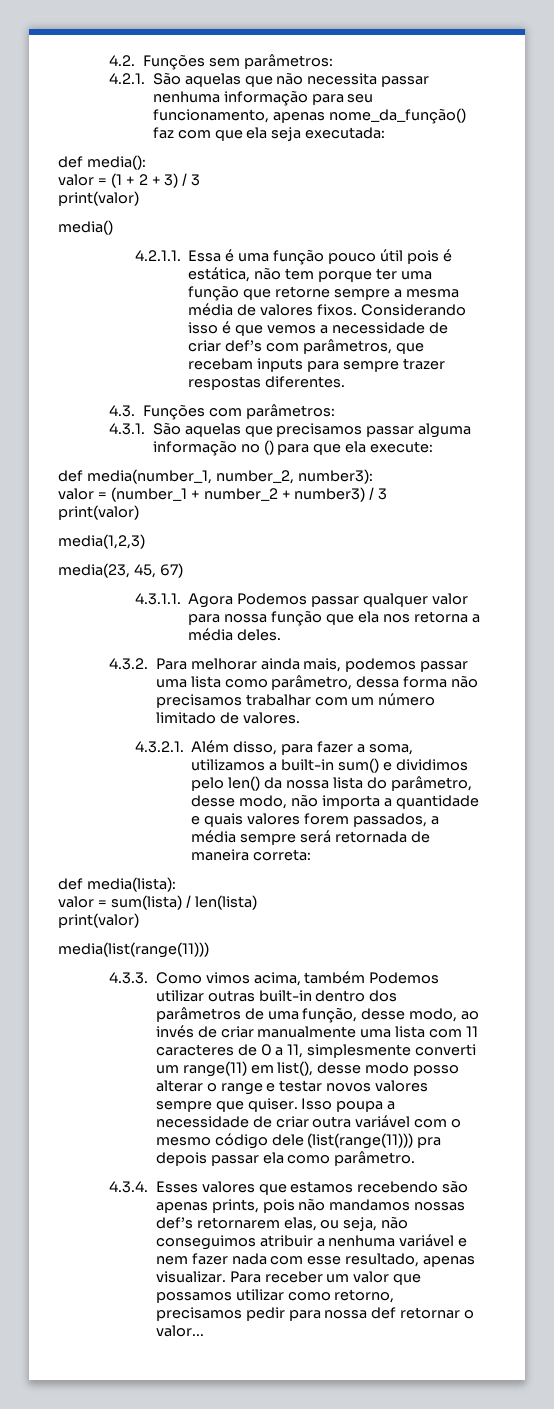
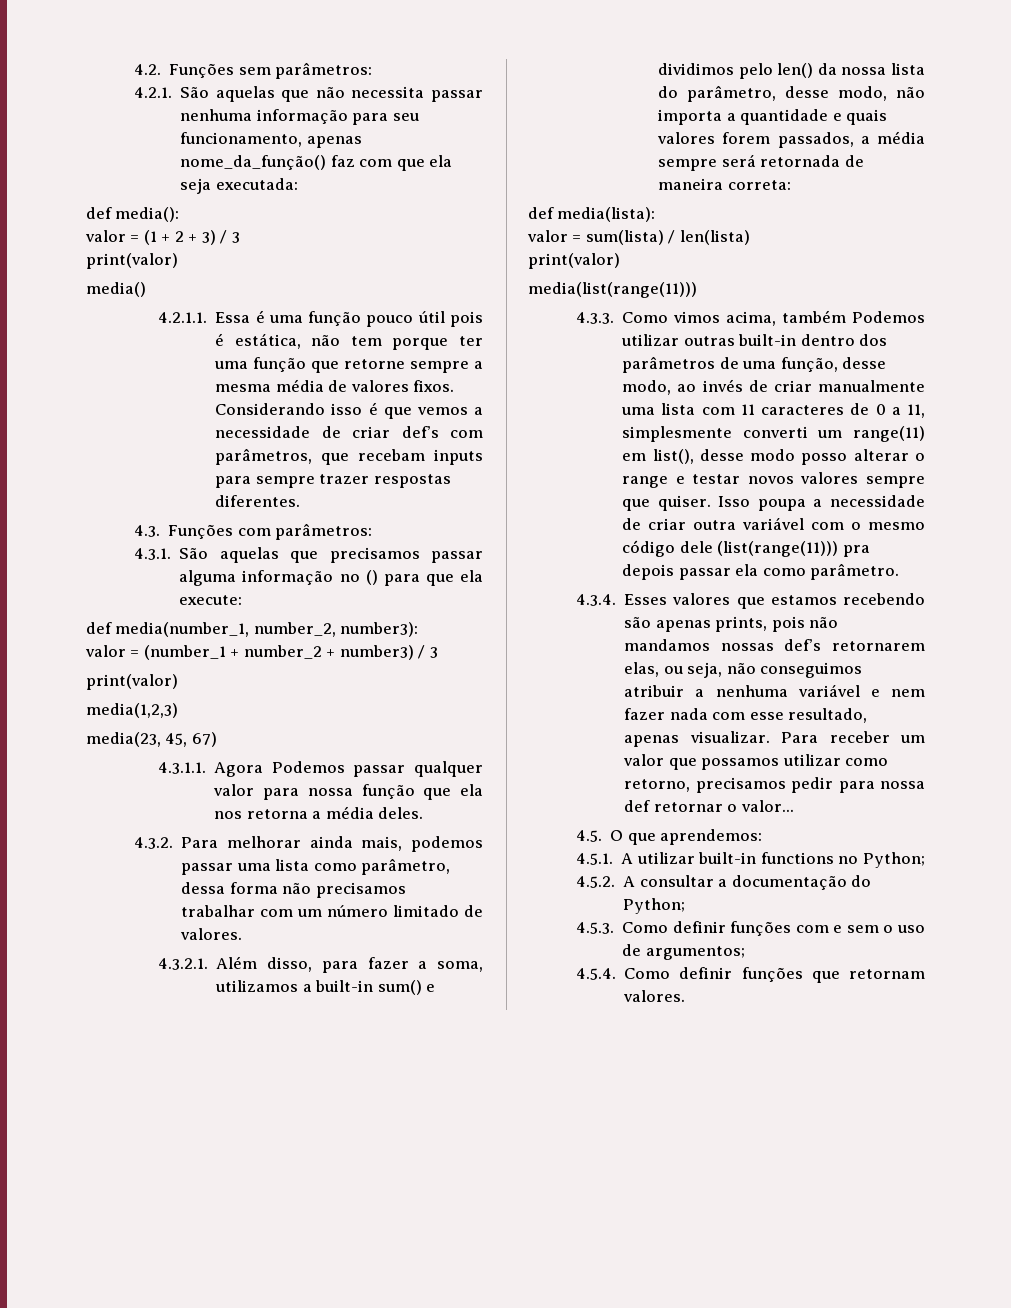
+ 4.5. O que aprendemos:
+ 4.5.1. A utilizar built-in functions no Python;
+ 4.5.2. A consultar a documentação do Python;
+ 4.5.3. Como definir funções com e sem o uso de argumentos;
+ 4.5.4. Como definir funções que retornam valores.

